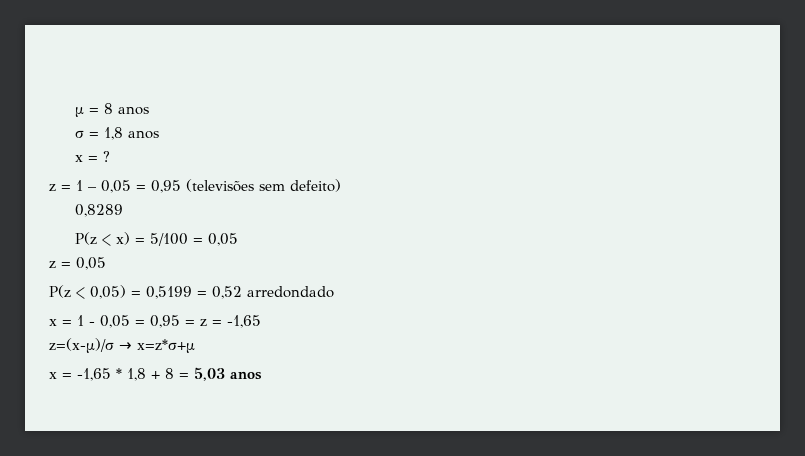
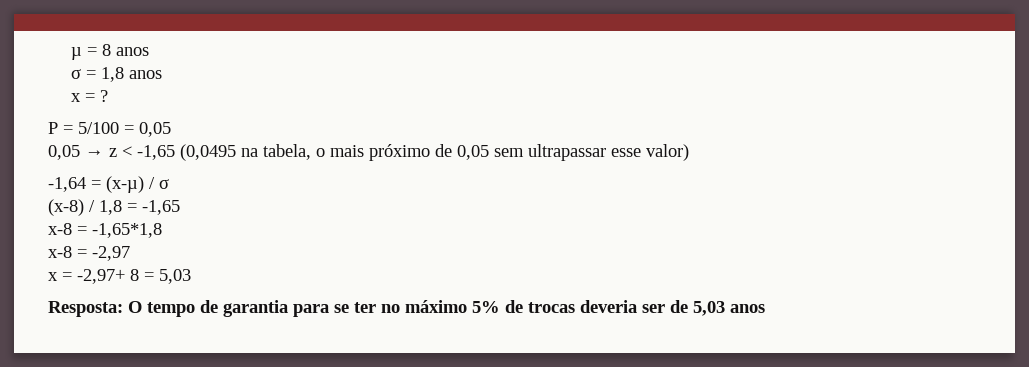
- z = 1 – 0,05 = 0,95 (televisões sem defeito)
- 0,8289
- P(z < x) = 5/100 = 0,05
- z = 0,05
- P(z < 0,05) = 0,5199 = 0,52 arredondado
- x = 1 - 0,05 = 0,95 = z = -1,65
- z=(x-μ)/σ → x=z*σ+μ
- x = -1,65 * 1,8 + 8 = 5,03 anos
+ P = 5/100 = 0,05
+ 0,05 → z < -1,65 (0,0495 na tabela, o mais próximo de 0,05 sem ultrapassar esse valor)
+ -1,64 = (x-µ) / σ
+ (x-8) / 1,8 = -1,65
+ x-8 = -1,65*1,8
+ x-8 = -2,97
+ x = -2,97+ 8 = 5,03
+ Resposta: O tempo de garantia para se ter no máximo 5% de trocas deveria ser de 5,03 anos

